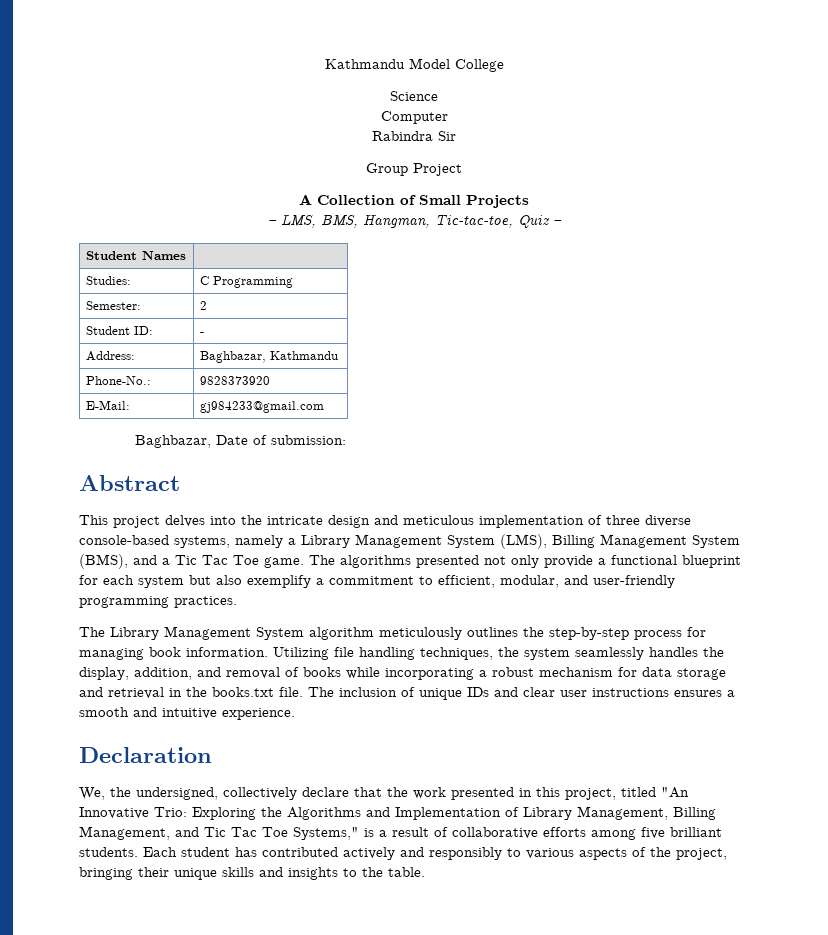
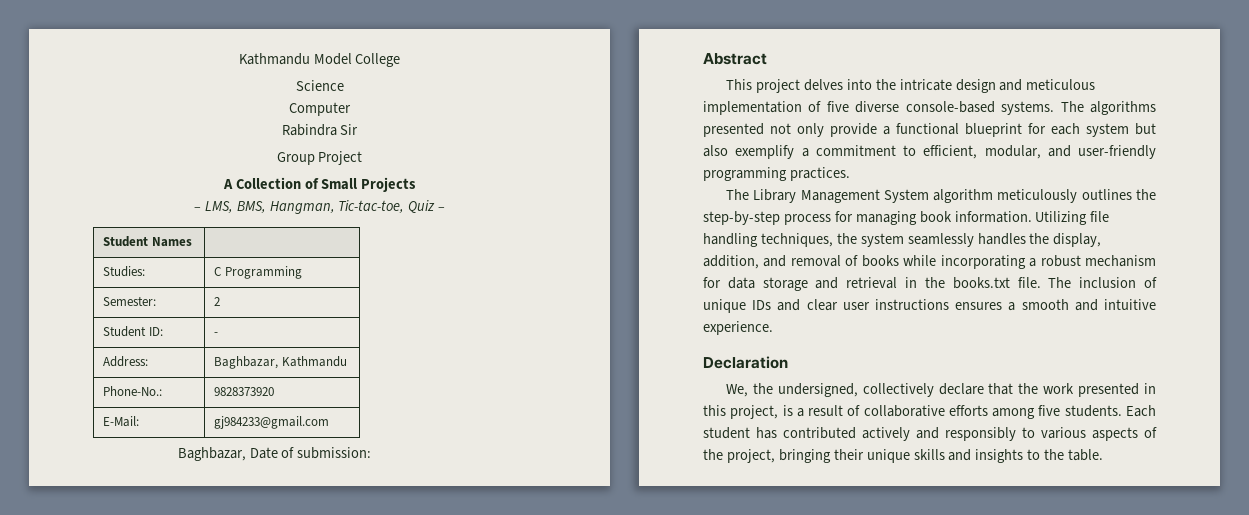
- This project delves into the intricate design and meticulous implementation of three diverse console-based systems, namely a Library Management System (LMS), Billing Management System (BMS), and a Tic Tac Toe game.
+ This project delves into the intricate design and meticulous implementation of five diverse console-based systems.
- We, the undersigned, collectively declare that the work presented in this project, titled "An Innovative Trio: Exploring the Algorithms and Implementation of Library Management, Billing Management, and Tic Tac Toe Systems," is a result of collaborative efforts among five brilliant students.
+ We, the undersigned, collectively declare that the work presented in this project, is a result of collaborative efforts among five students.

